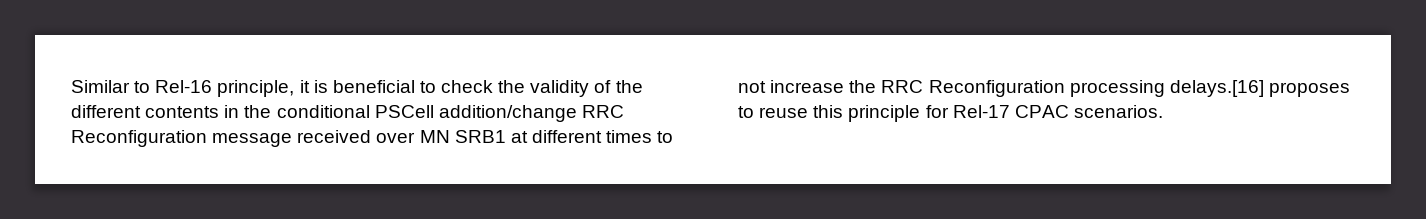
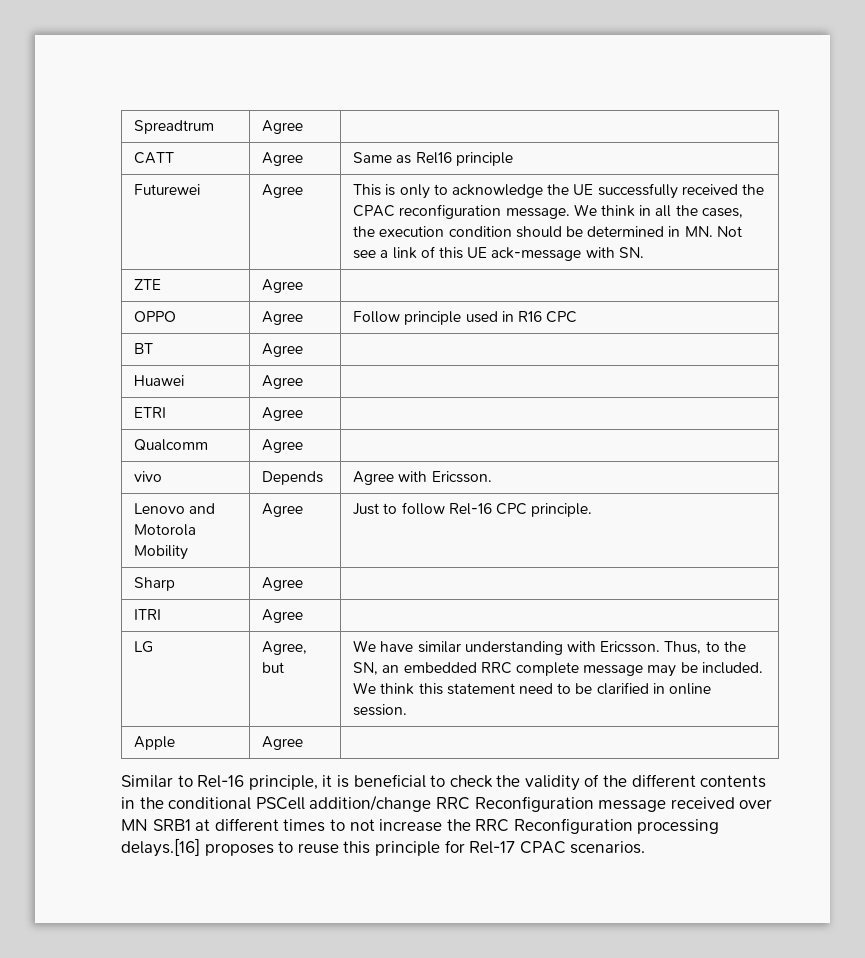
+ Spreadtrum | Agree |
+ CATT | Agree | Same as Rel16 principle
+ Futurewei | Agree | This is only to acknowledge the UE successfully received the CPAC reconfiguration message. We think in all the cases, the execution condition should be determined in MN. Not see a link of this UE ack-message with SN.
+ ZTE | Agree |
+ OPPO | Agree | Follow principle used in R16 CPC
+ BT | Agree |
+ Huawei | Agree |
+ ETRI | Agree |
+ Qualcomm | Agree |
+ vivo | Depends | Agree with Ericsson.
+ Lenovo and Motorola Mobility | Agree | Just to follow Rel-16 CPC principle.
+ Sharp | Agree |
+ ITRI | Agree |
+ LG | Agree, but | We have similar understanding with Ericsson. Thus, to the SN, an embedded RRC complete message may be included. We think this statement need to be clarified in online session.
+ Apple | Agree |

